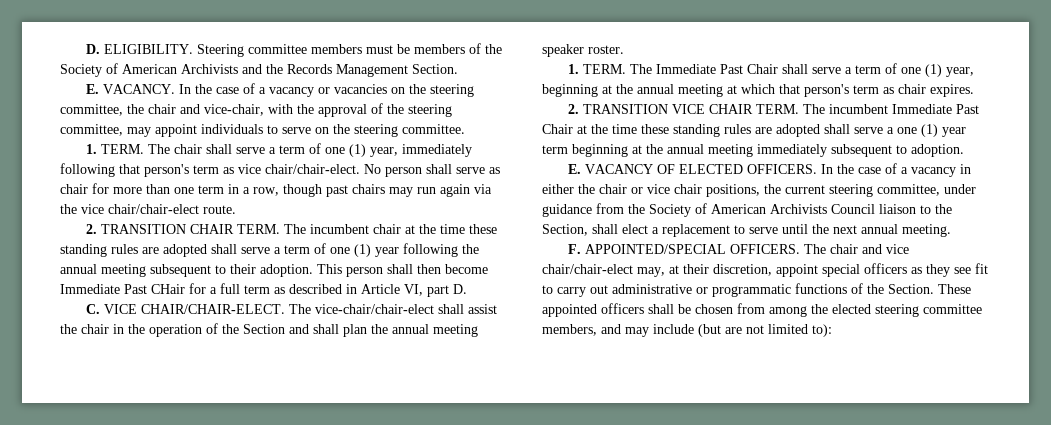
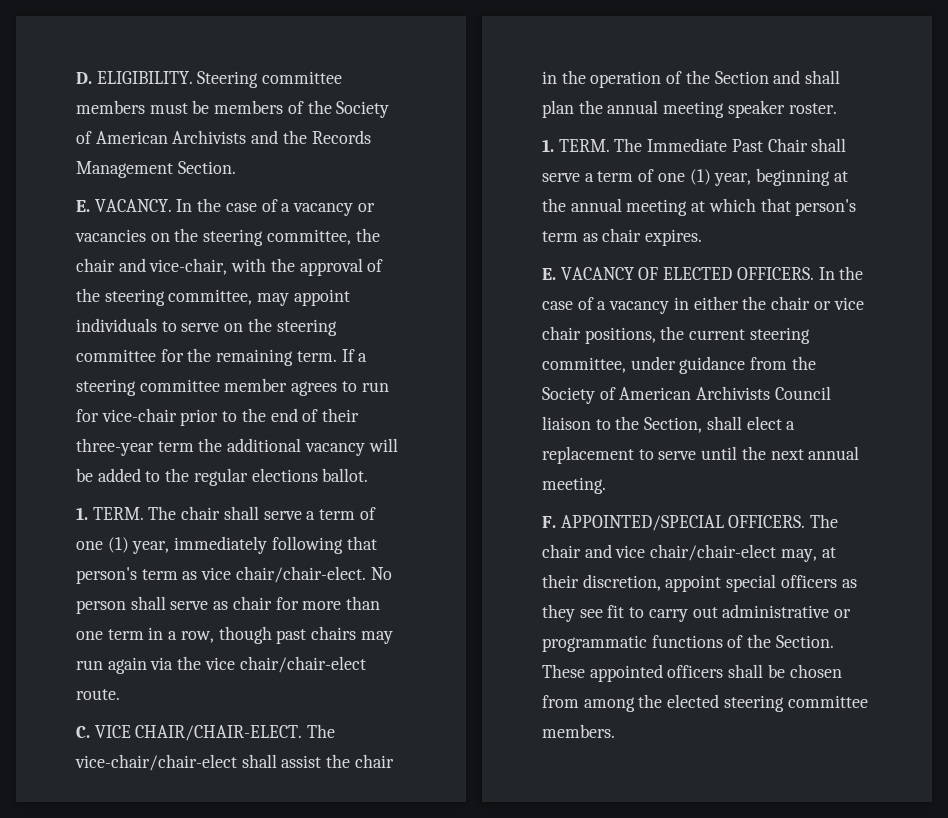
- In the case of a vacancy or vacancies on the steering committee, the chair and vice-chair, with the approval of the steering committee, may appoint individuals to serve on the steering committee.
+ In the case of a vacancy or vacancies on the steering committee, the chair and vice-chair, with the approval of the steering committee, may appoint individuals to serve on the steering committee for the remaining term. If a steering committee member agrees to run for vice-chair prior to the end of their three-year term the additional vacancy will be added to the regular elections ballot.
- 2. TRANSITION CHAIR TERM. The incumbent chair at the time these standing rules are adopted shall serve a term of one (1) year following the annual meeting subsequent to their adoption. This person shall then become Immediate Past CHair for a full term as described in Article VI, part D.
- 2. TRANSITION VICE CHAIR TERM. The incumbent Immediate Past Chair at the time these standing rules are adopted shall serve a one (1) year term beginning at the annual meeting immediately subsequent to adoption.
- These appointed officers shall be chosen from among the elected steering committee members, and may include (but are not limited to):
+ These appointed officers shall be chosen from among the elected steering committee members.

